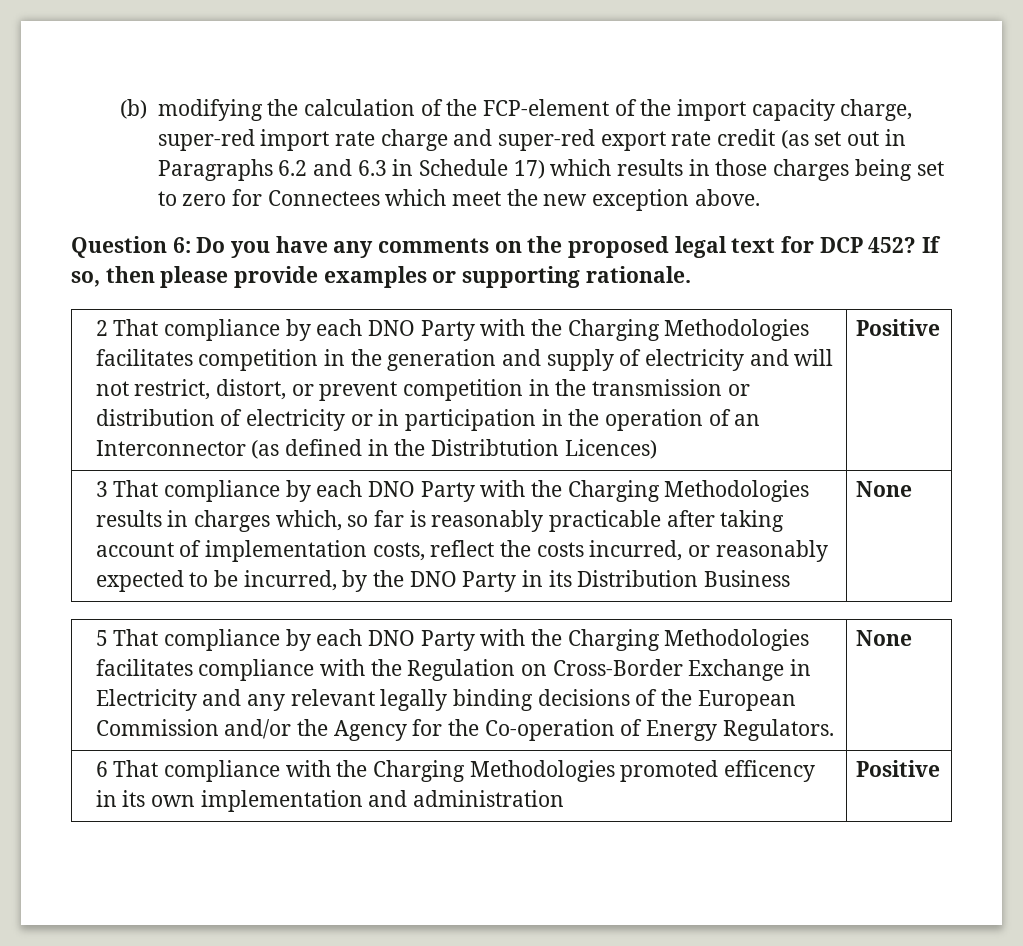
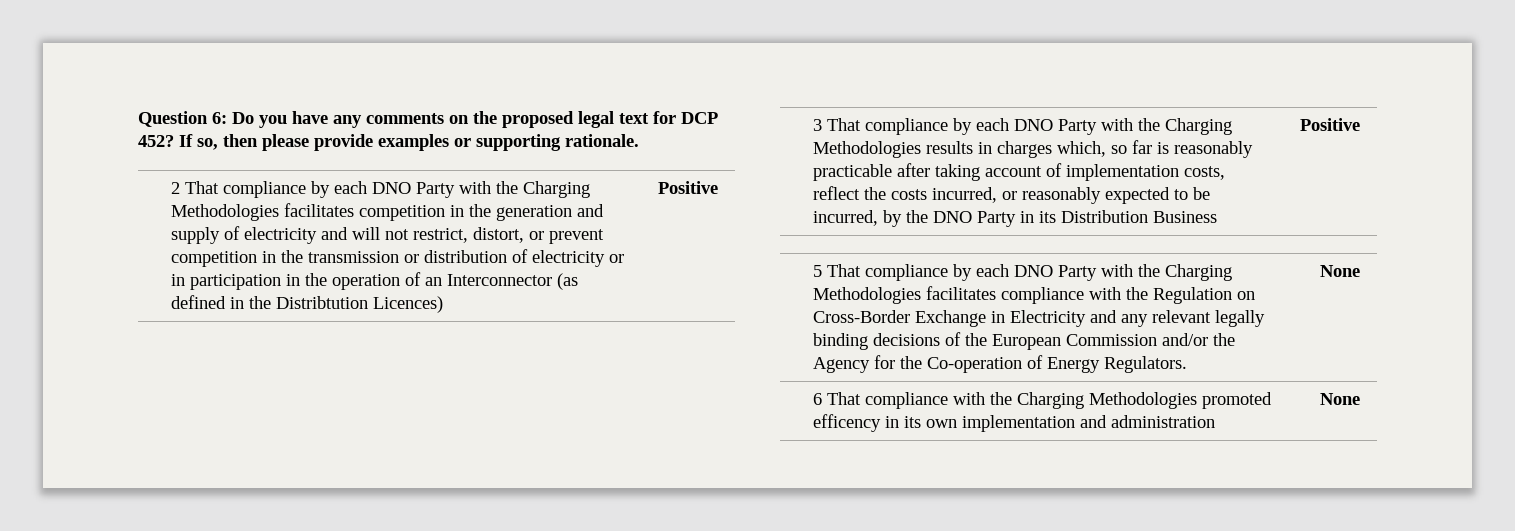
- (b) modifying the calculation of the FCP-element of the import capacity charge, super-red import rate charge and super-red export rate credit (as set out in Paragraphs 6.2 and 6.3 in Schedule 17) which results in those charges being set to zero for Connectees which meet the new exception above.
- 3 That compliance by each DNO Party with the Charging Methodologies results in charges which, so far is reasonably practicable after taking account of implementation costs, reflect the costs incurred, or reasonably expected to be incurred, by the DNO Party in its Distribution Business | None
+ 3 That compliance by each DNO Party with the Charging Methodologies results in charges which, so far is reasonably practicable after taking account of implementation costs, reflect the costs incurred, or reasonably expected to be incurred, by the DNO Party in its Distribution Business | Positive
- 6 That compliance with the Charging Methodologies promoted efficency in its own implementation and administration | Positive
+ 6 That compliance with the Charging Methodologies promoted efficency in its own implementation and administration | None

